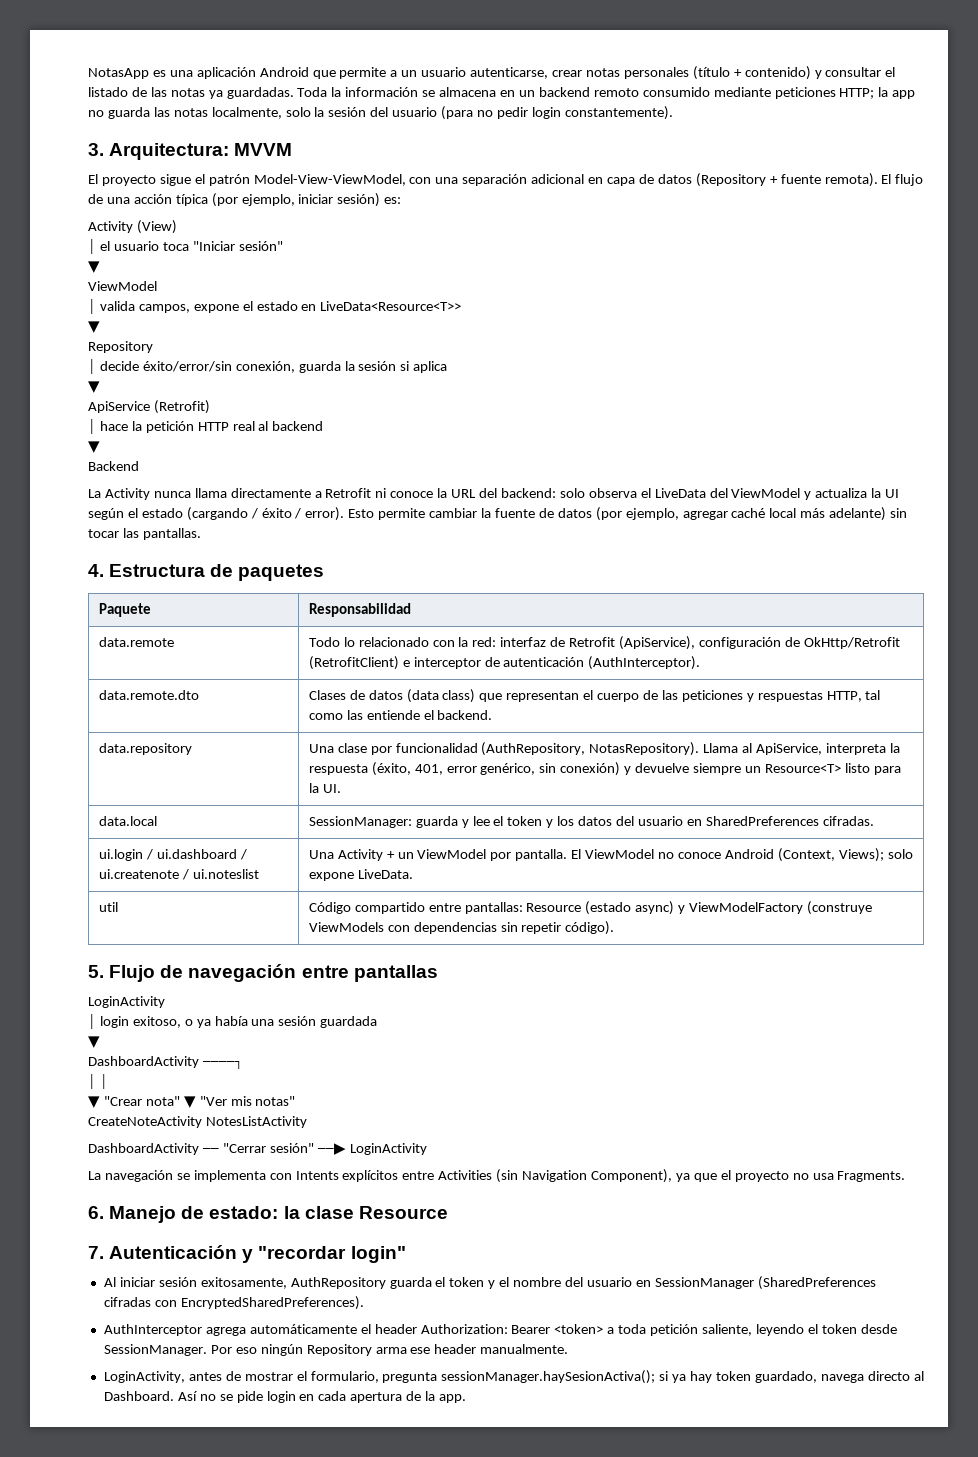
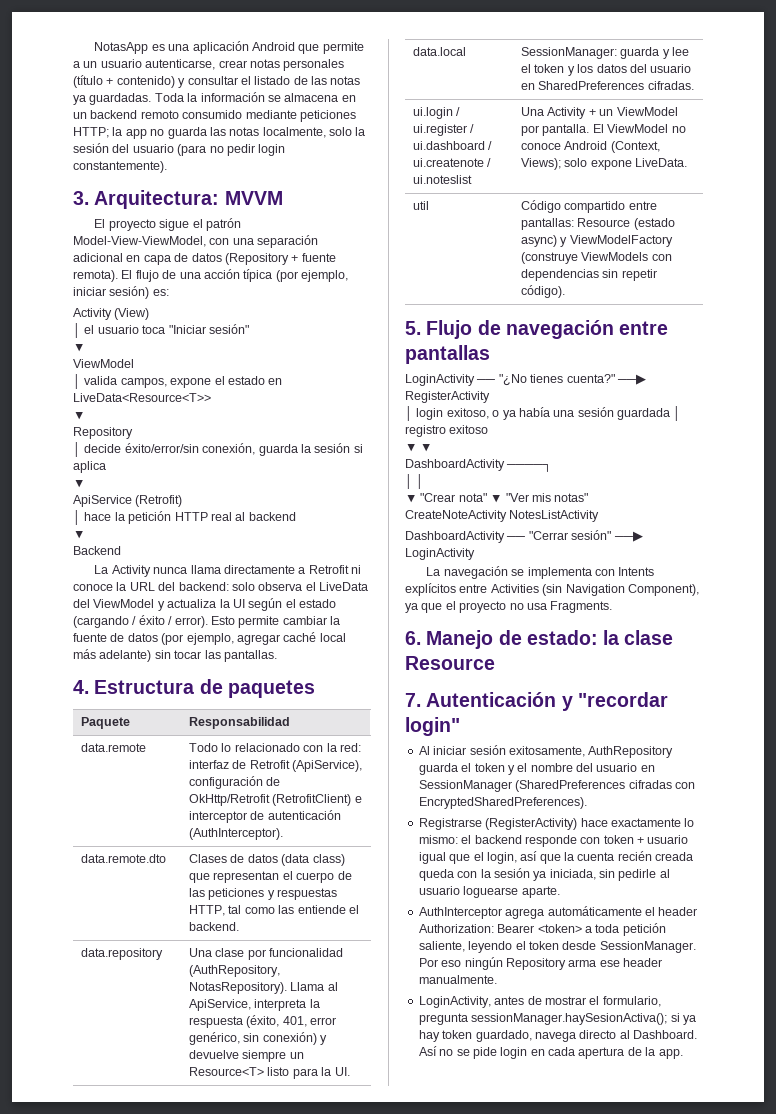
- ui.login / ui.dashboard / ui.createnote / ui.noteslist | Una Activity + un ViewModel por pantalla. El ViewModel no conoce Android (Context, Views); solo expone LiveData.
+ ui.login / ui.register / ui.dashboard / ui.createnote / ui.noteslist | Una Activity + un ViewModel por pantalla. El ViewModel no conoce Android (Context, Views); solo expone LiveData.
  5. Flujo de navegación entre pantallas
- LoginActivity
+ LoginActivity ── "¿No tienes cuenta?" ──▶ RegisterActivity
- │ login exitoso, o ya había una sesión guardada
- ▼
+ │ login exitoso, o ya había una sesión guardada │ registro exitoso
+ ▼ ▼
+ Registrarse (RegisterActivity) hace exactamente lo mismo: el backend responde con token + usuario igual que el login, así que la cuenta recién creada queda con la sesión ya iniciada, sin pedirle al usuario loguearse aparte.

